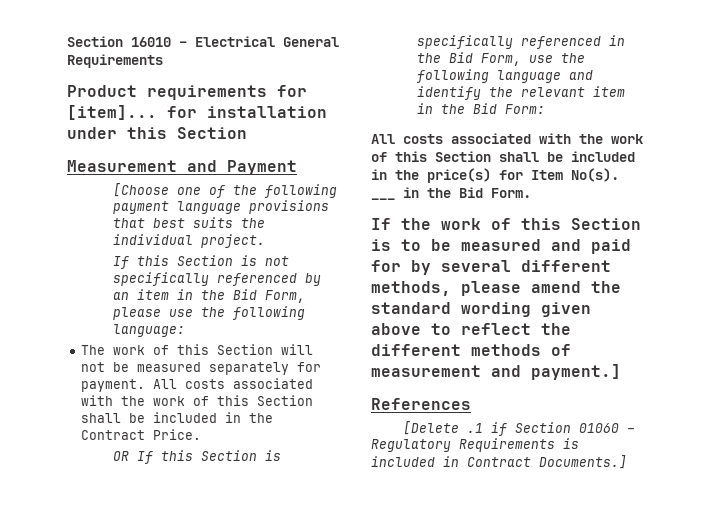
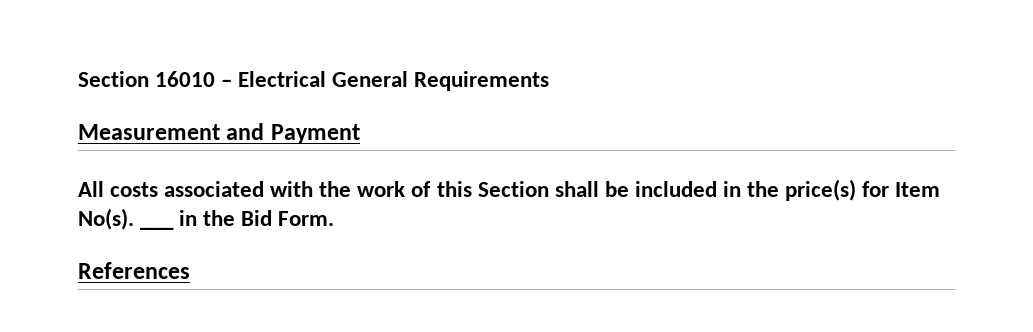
- Product requirements for [item]... for installation under this Section
  Measurement and Payment
- [Choose one of the following payment language provisions that best suits the individual project.
- If this Section is not specifically referenced by an item in the Bid Form, please use the following language:
- The work of this Section will not be measured separately for payment. All costs associated with the work of this Section shall be included in the Contract Price.
- OR If this Section is specifically referenced in the Bid Form, use the following language and identify the relevant item in the Bid Form:
- If the work of this Section is to be measured and paid for by several different methods, please amend the standard wording given above to reflect the different methods of measurement and payment.]
  References
- [Delete .1 if Section 01060 – Regulatory Requirements is included in Contract Documents.]

